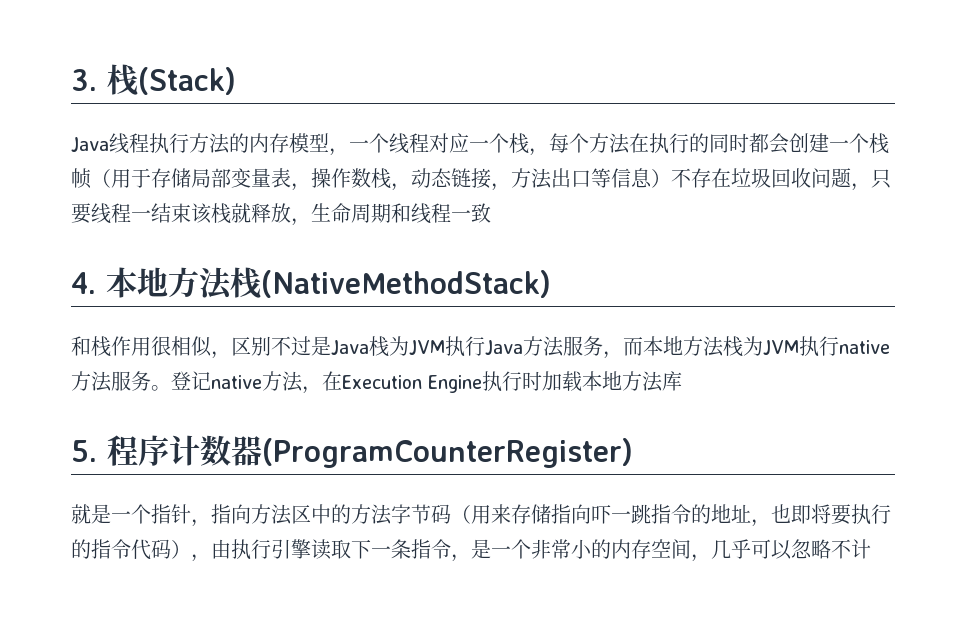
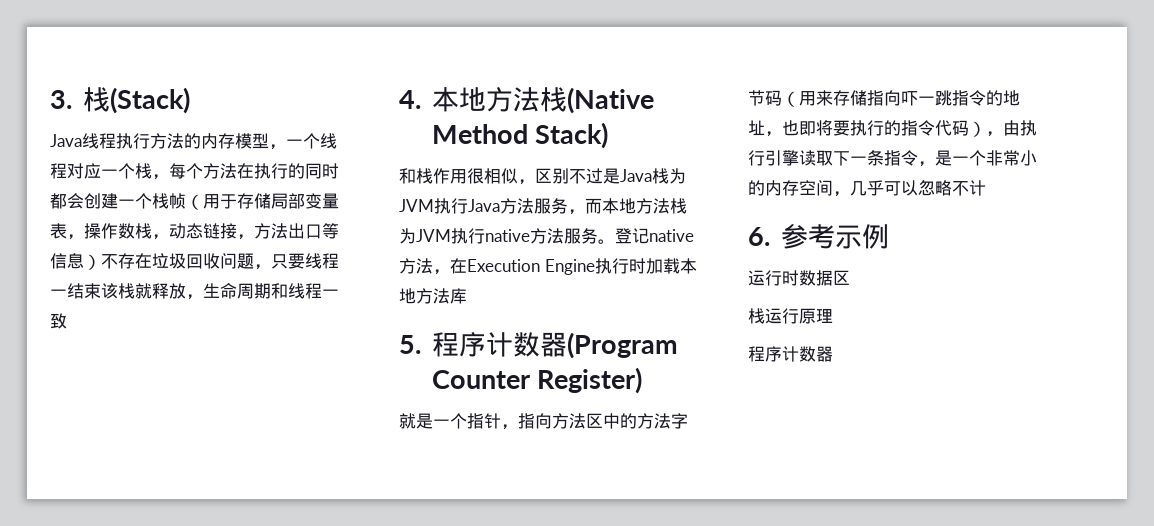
- 4.本地方法栈(NativeMethodStack)
+ 4.本地方法栈(Native Method Stack)
- 5.程序计数器(ProgramCounterRegister)
+ 5.程序计数器(Program Counter Register)
+ 6.参考示例
+ 运行时数据区
+ 栈运行原理
+ 程序计数器

